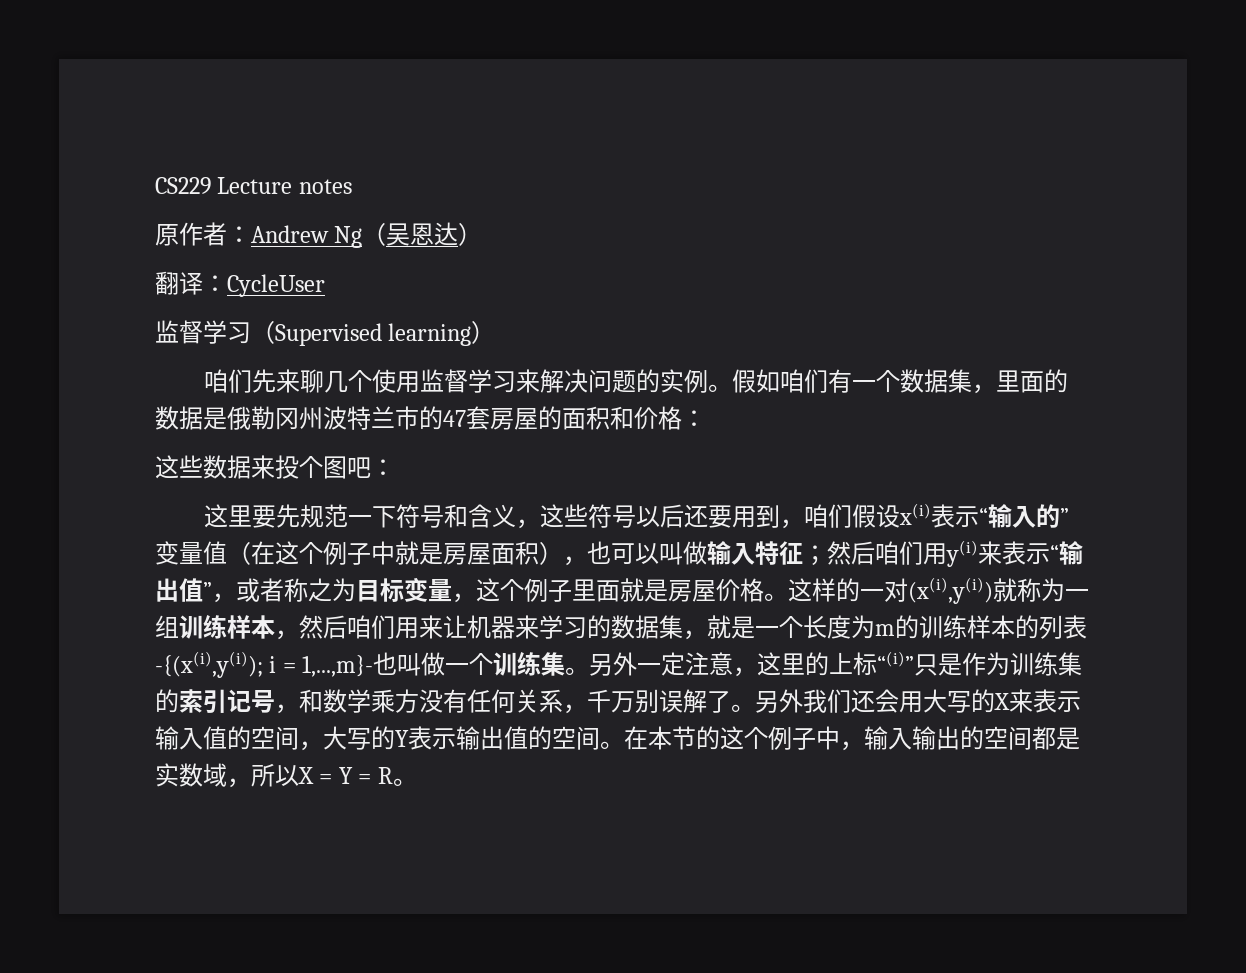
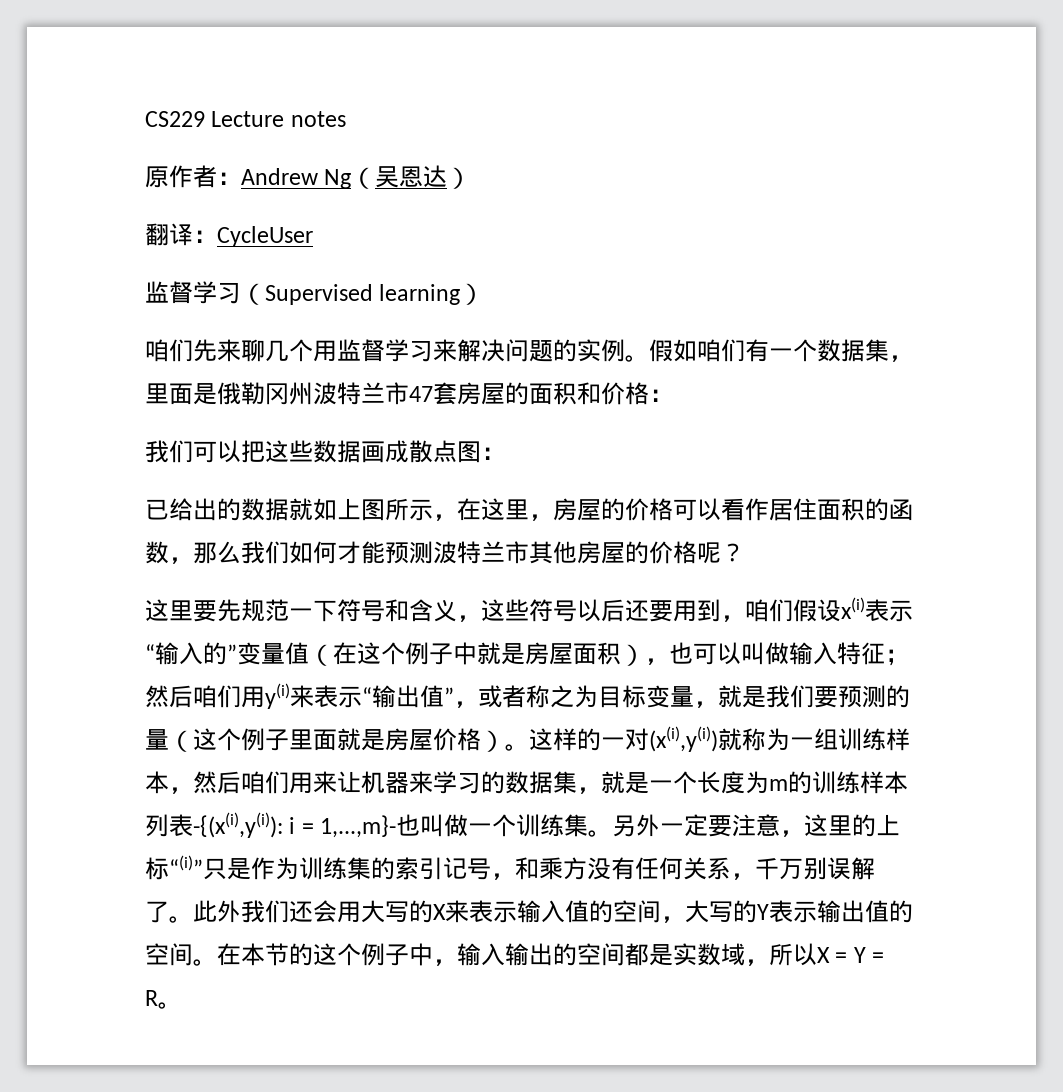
- 咱们先来聊几个使用监督学习来解决问题的实例。
+ 咱们先来聊几个用监督学习来解决问题的实例。
- 假如咱们有一个数据集，里面的数据是俄勒冈州波特兰市的47套房屋的面积和价格：
+ 假如咱们有一个数据集，里面是俄勒冈州波特兰市47套房屋的面积和价格：
- 这些数据来投个图吧：
+ 我们可以把这些数据画成散点图：
+ 已给出的数据就如上图所示，在这里，房屋的价格可以看作居住面积的函数，那么我们如何才能预测波特兰市其他房屋的价格呢？
- 这里要先规范一下符号和含义，这些符号以后还要用到，咱们假设x(i)表示“输入的”变量值（在这个例子中就是房屋面积），也可以叫做输入特征；然后咱们用y(i)来表示“输出值”，或者称之为目标变量，这个例子里面就是房屋价格。
+ 这里要先规范一下符号和含义，这些符号以后还要用到，咱们假设x(i)表示“输入的”变量值（在这个例子中就是房屋面积），也可以叫做输入特征；然后咱们用y(i)来表示“输出值”，或者称之为目标变量，就是我们要预测的量（这个例子里面就是房屋价格）。
- 这样的一对(x(i),y(i))就称为一组训练样本，然后咱们用来让机器来学习的数据集，就是一个长度为m的训练样本的列表-{(x(i),y(i)); i = 1,...,m}-也叫做一个训练集。
+ 这样的一对(x(i),y(i))就称为一组训练样本，然后咱们用来让机器来学习的数据集，就是一个长度为m的训练样本列表-{(x(i),y(i)): i = 1,...,m}-也叫做一个训练集。
- 另外一定注意，这里的上标“(i)”只是作为训练集的索引记号，和数学乘方没有任何关系，千万别误解了。
+ 另外一定要注意，这里的上标“(i)”只是作为训练集的索引记号，和乘方没有任何关系，千万别误解了。
- 另外我们还会用大写的X来表示输入值的空间，大写的Y表示输出值的空间。
+ 此外我们还会用大写的X来表示输入值的空间，大写的Y表示输出值的空间。

